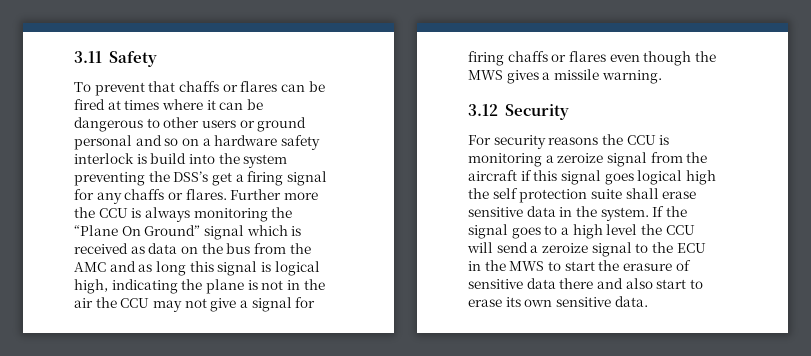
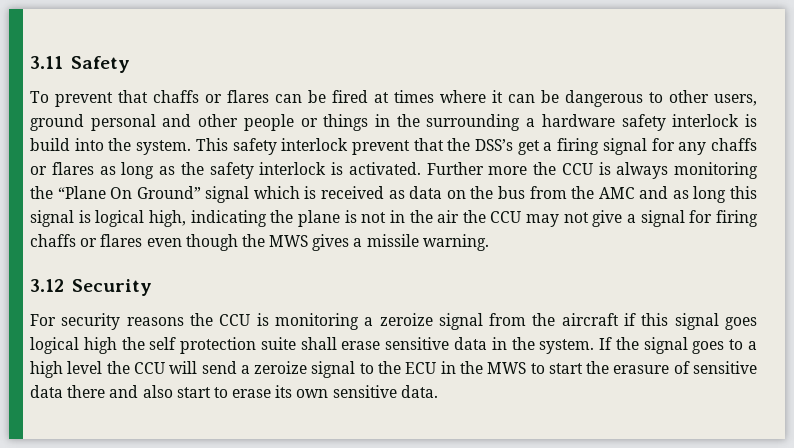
- To prevent that chaffs or flares can be fired at times where it can be dangerous to other users or ground personal and so on a hardware safety interlock is build into the system preventing the DSS’s get a firing signal for any chaffs or flares.
+ To prevent that chaffs or flares can be fired at times where it can be dangerous to other users, ground personal and other people or things in the surrounding a hardware safety interlock is build into the system. This safety interlock prevent that the DSS’s get a firing signal for any chaffs or flares as long as the safety interlock is activated.

